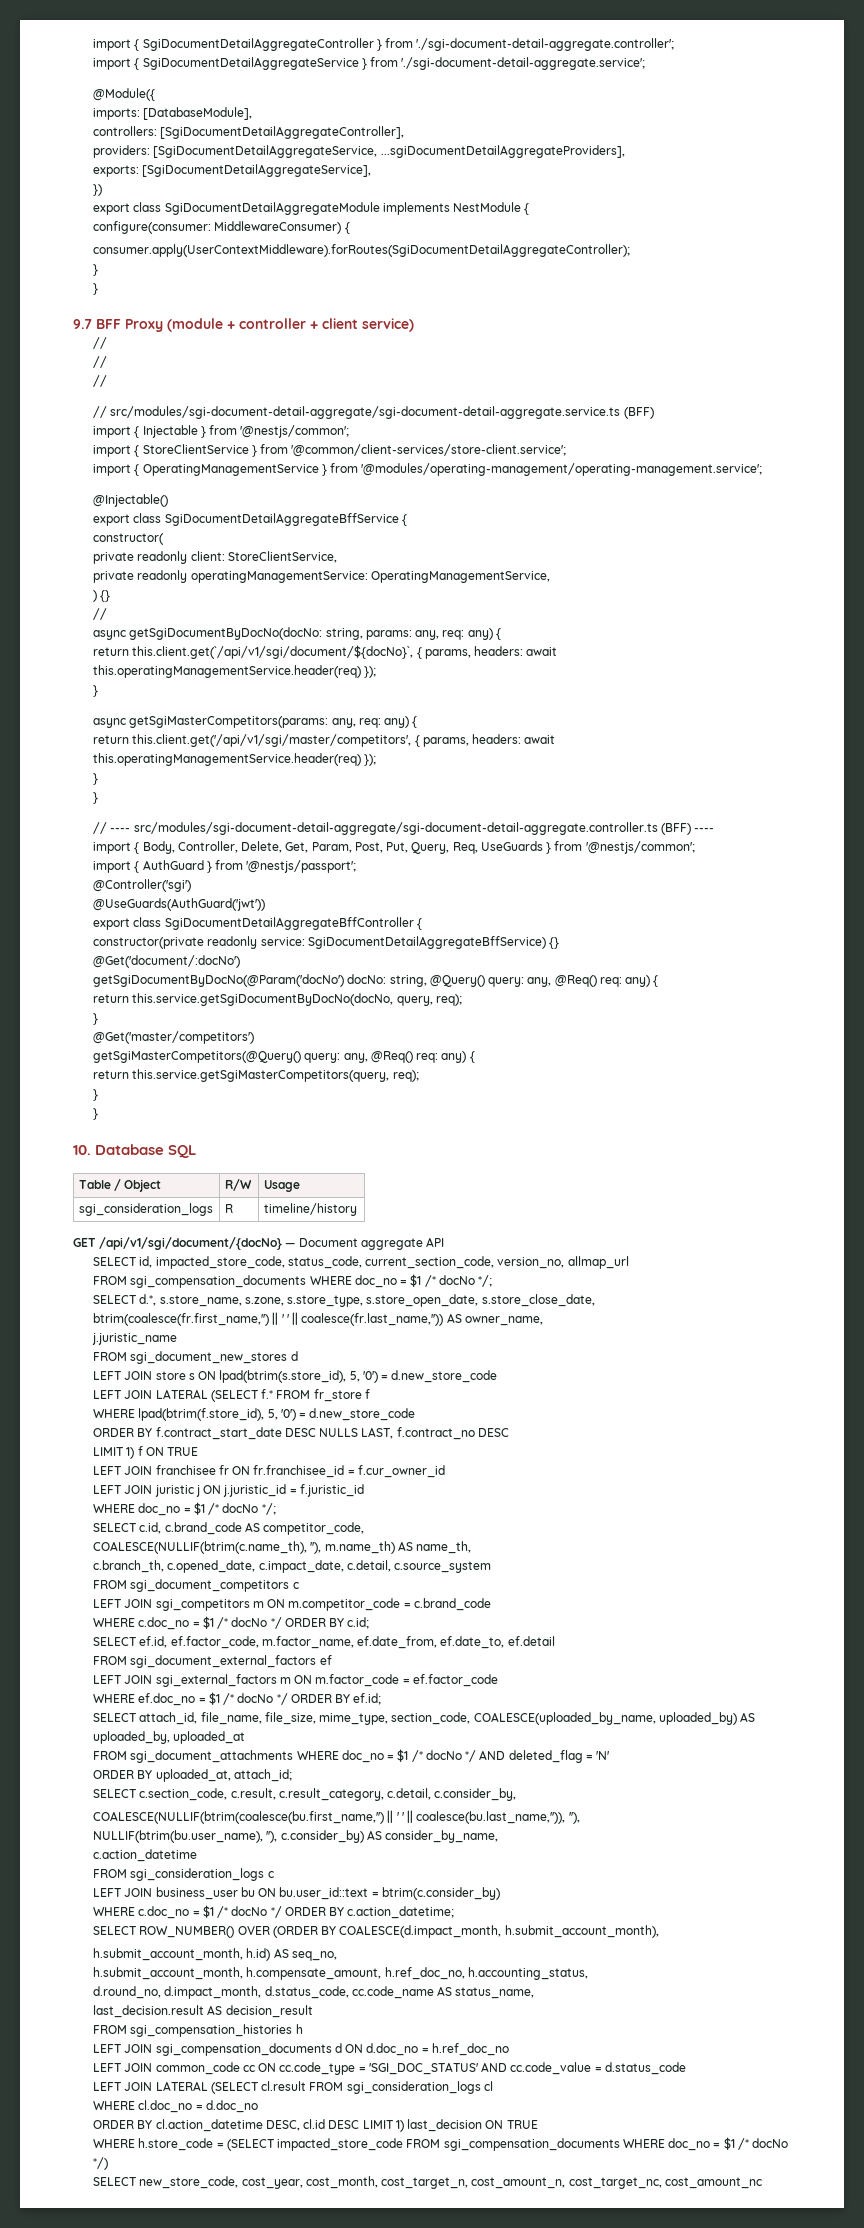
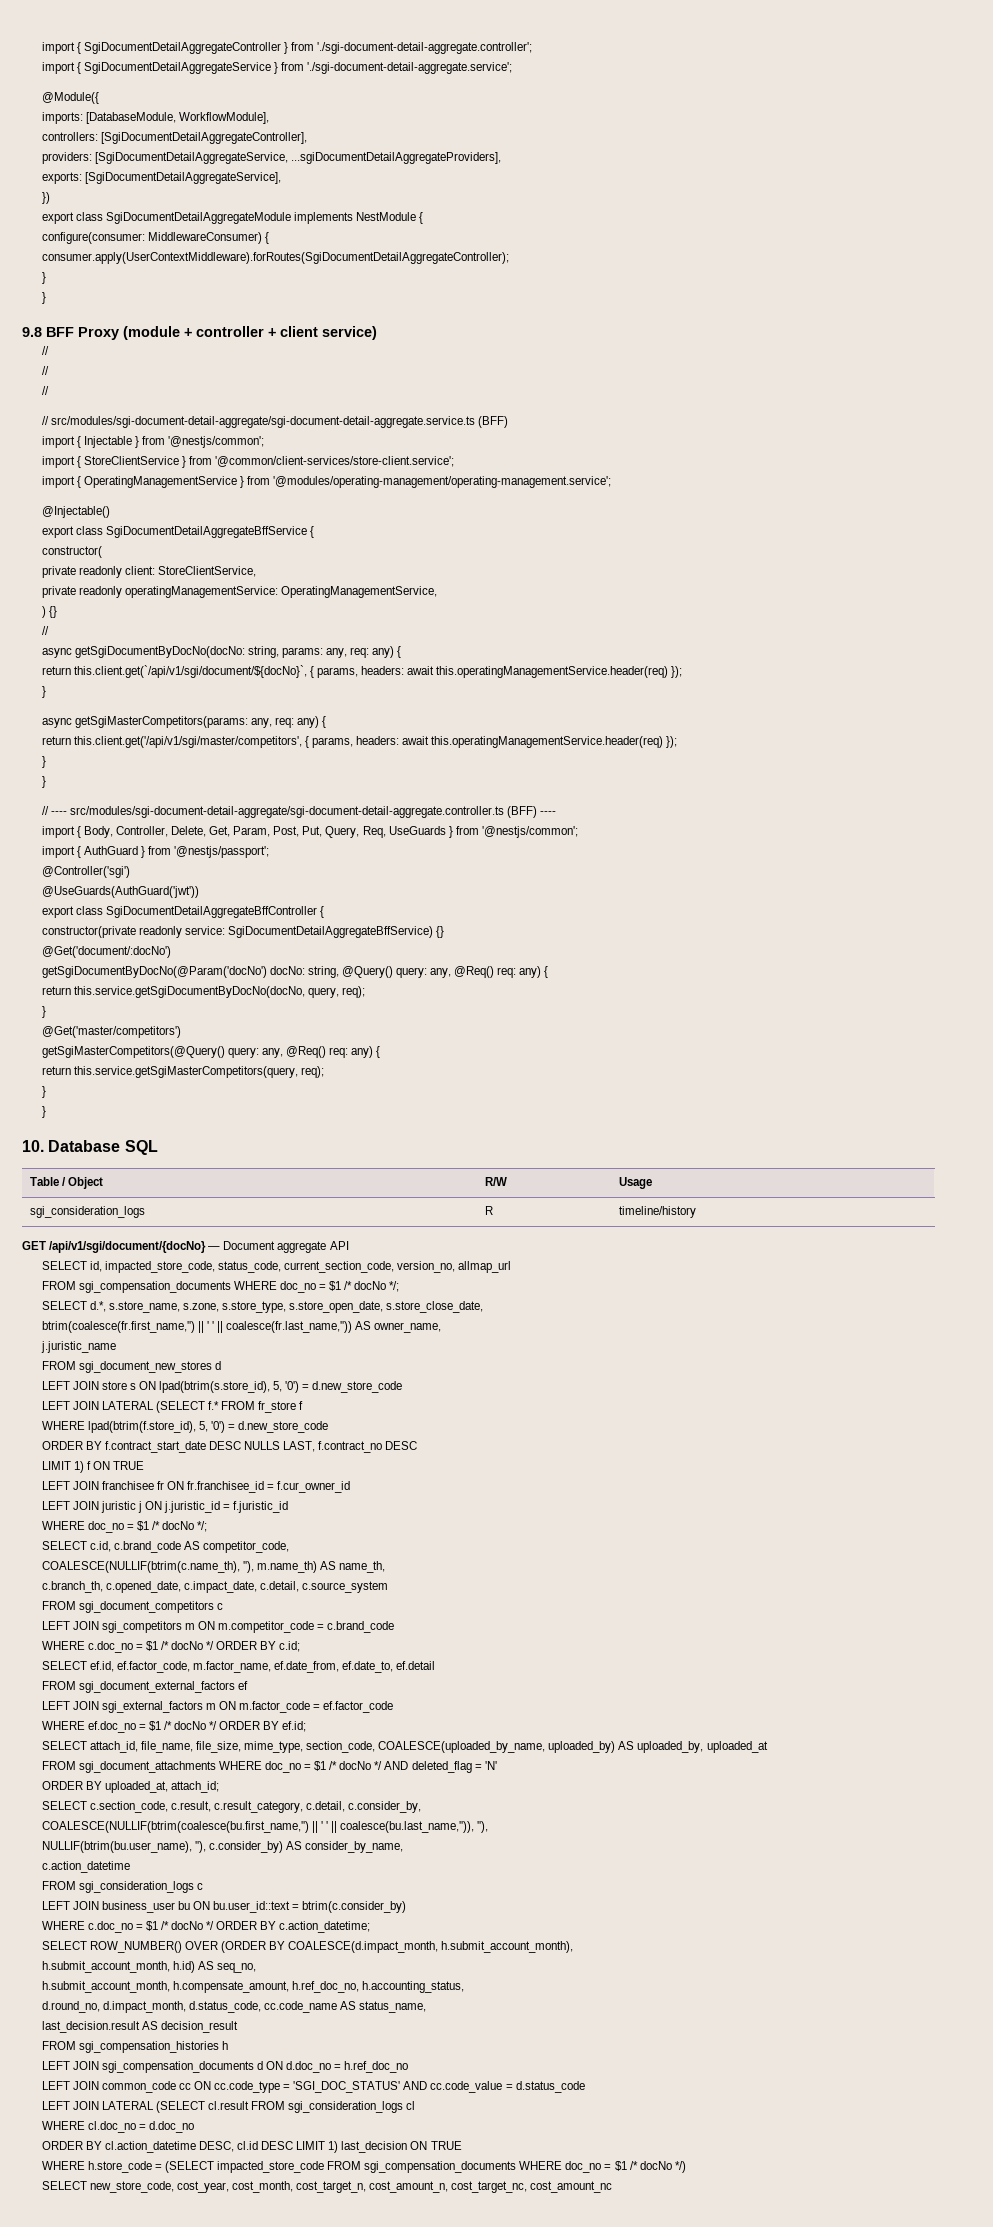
- imports: [DatabaseModule],
+ imports: [DatabaseModule, WorkflowModule],
- 9.7 BFF Proxy (module + controller + client service)
+ 9.8 BFF Proxy (module + controller + client service)

